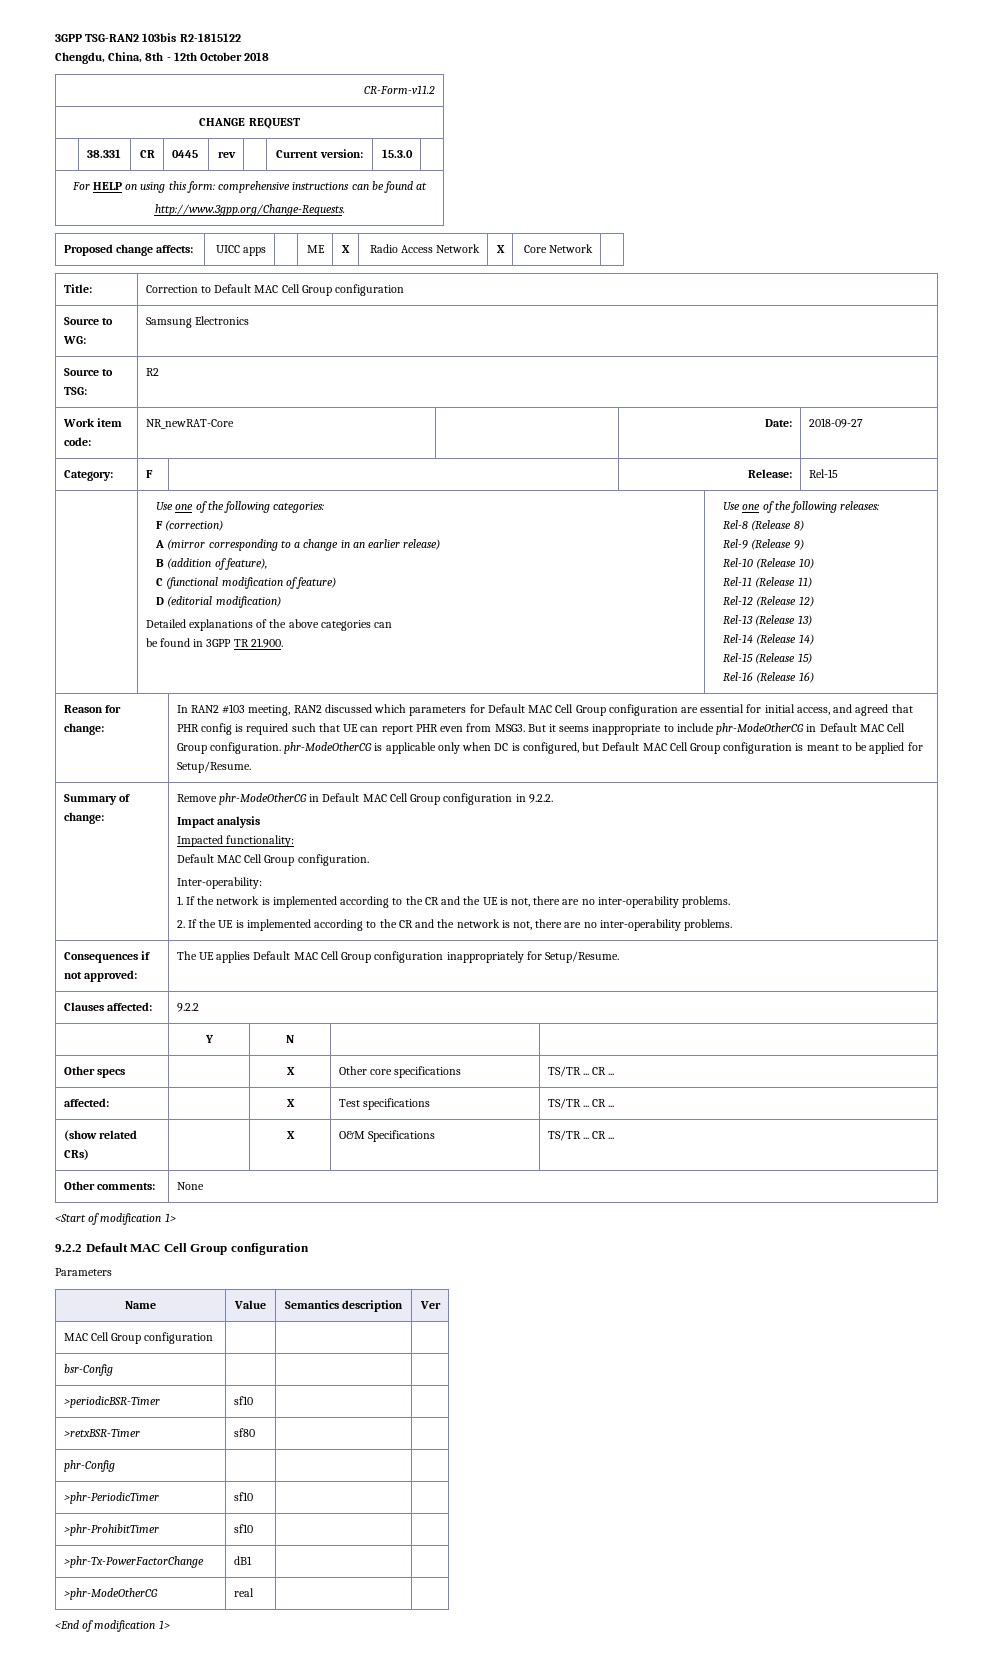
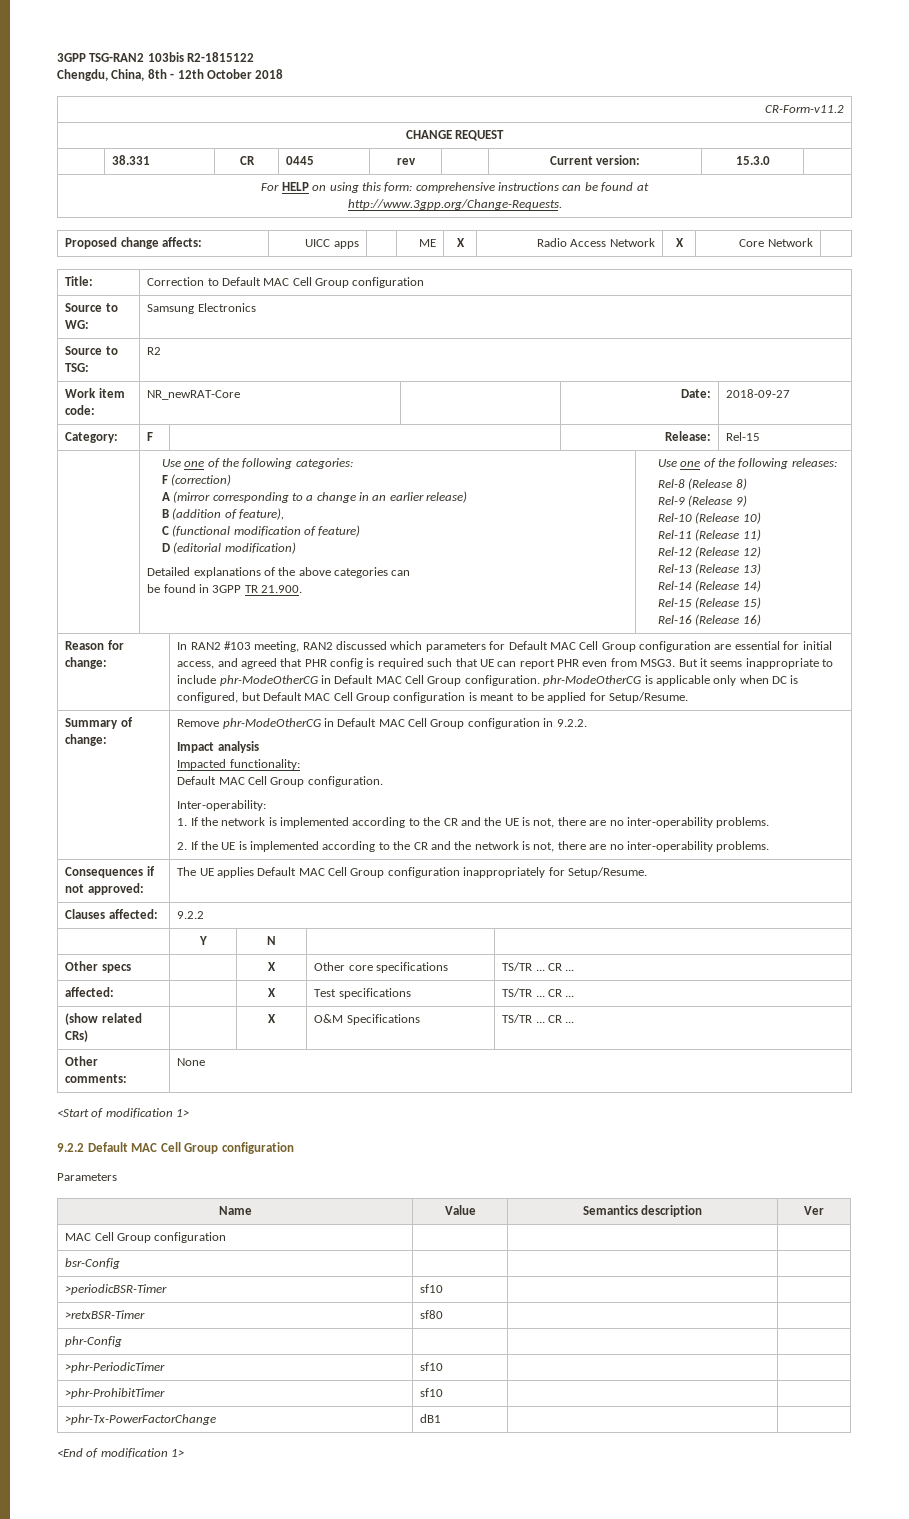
- >phr-ModeOtherCG | real | |

